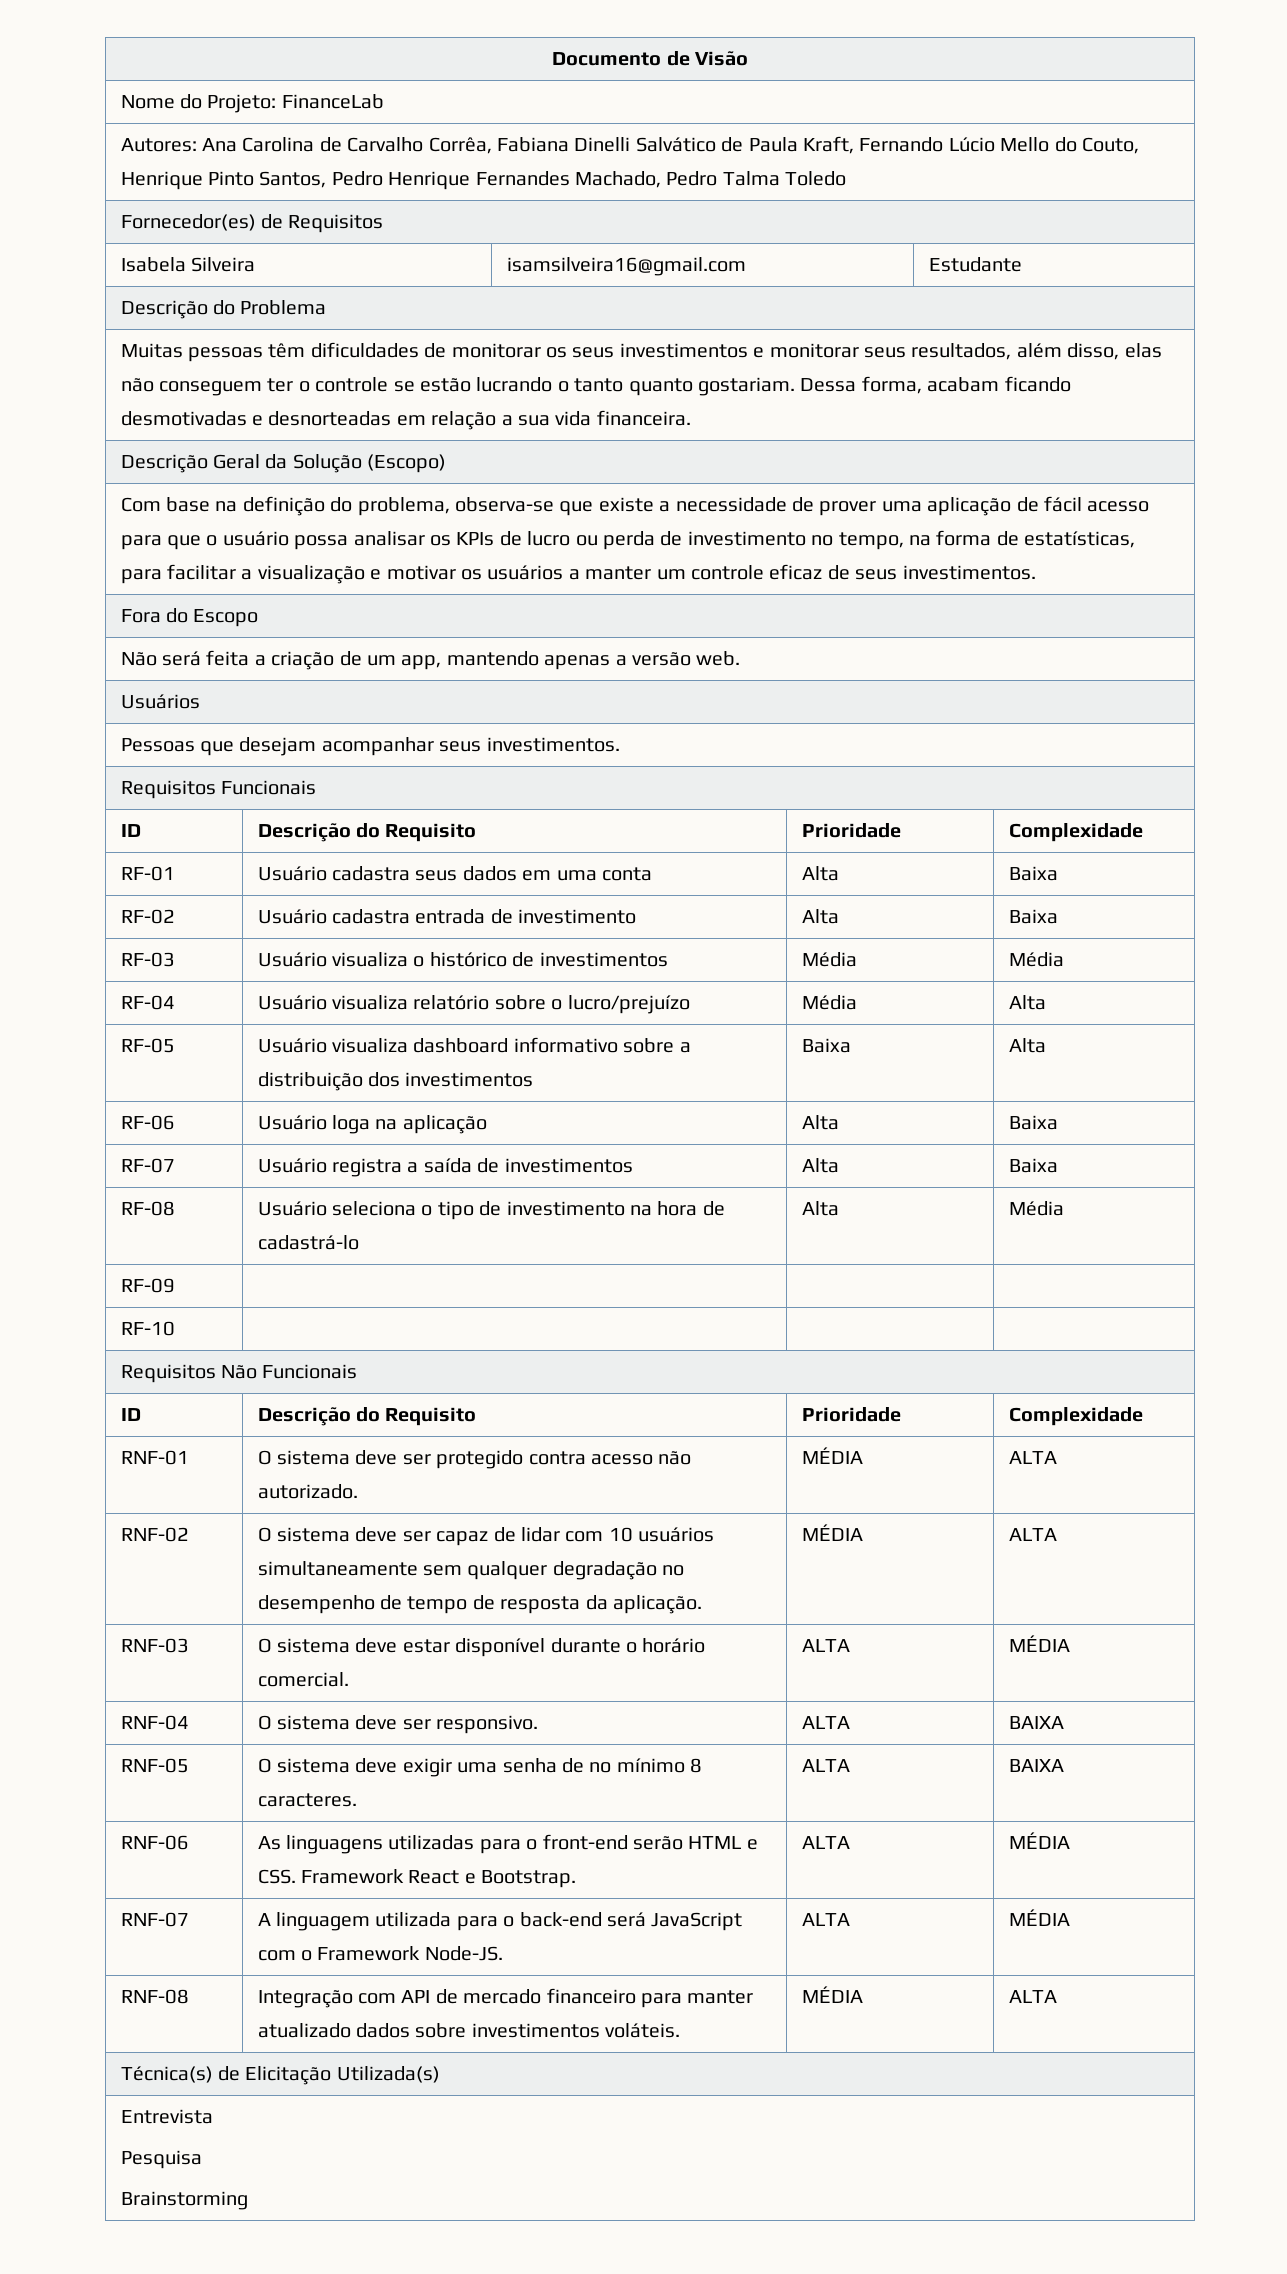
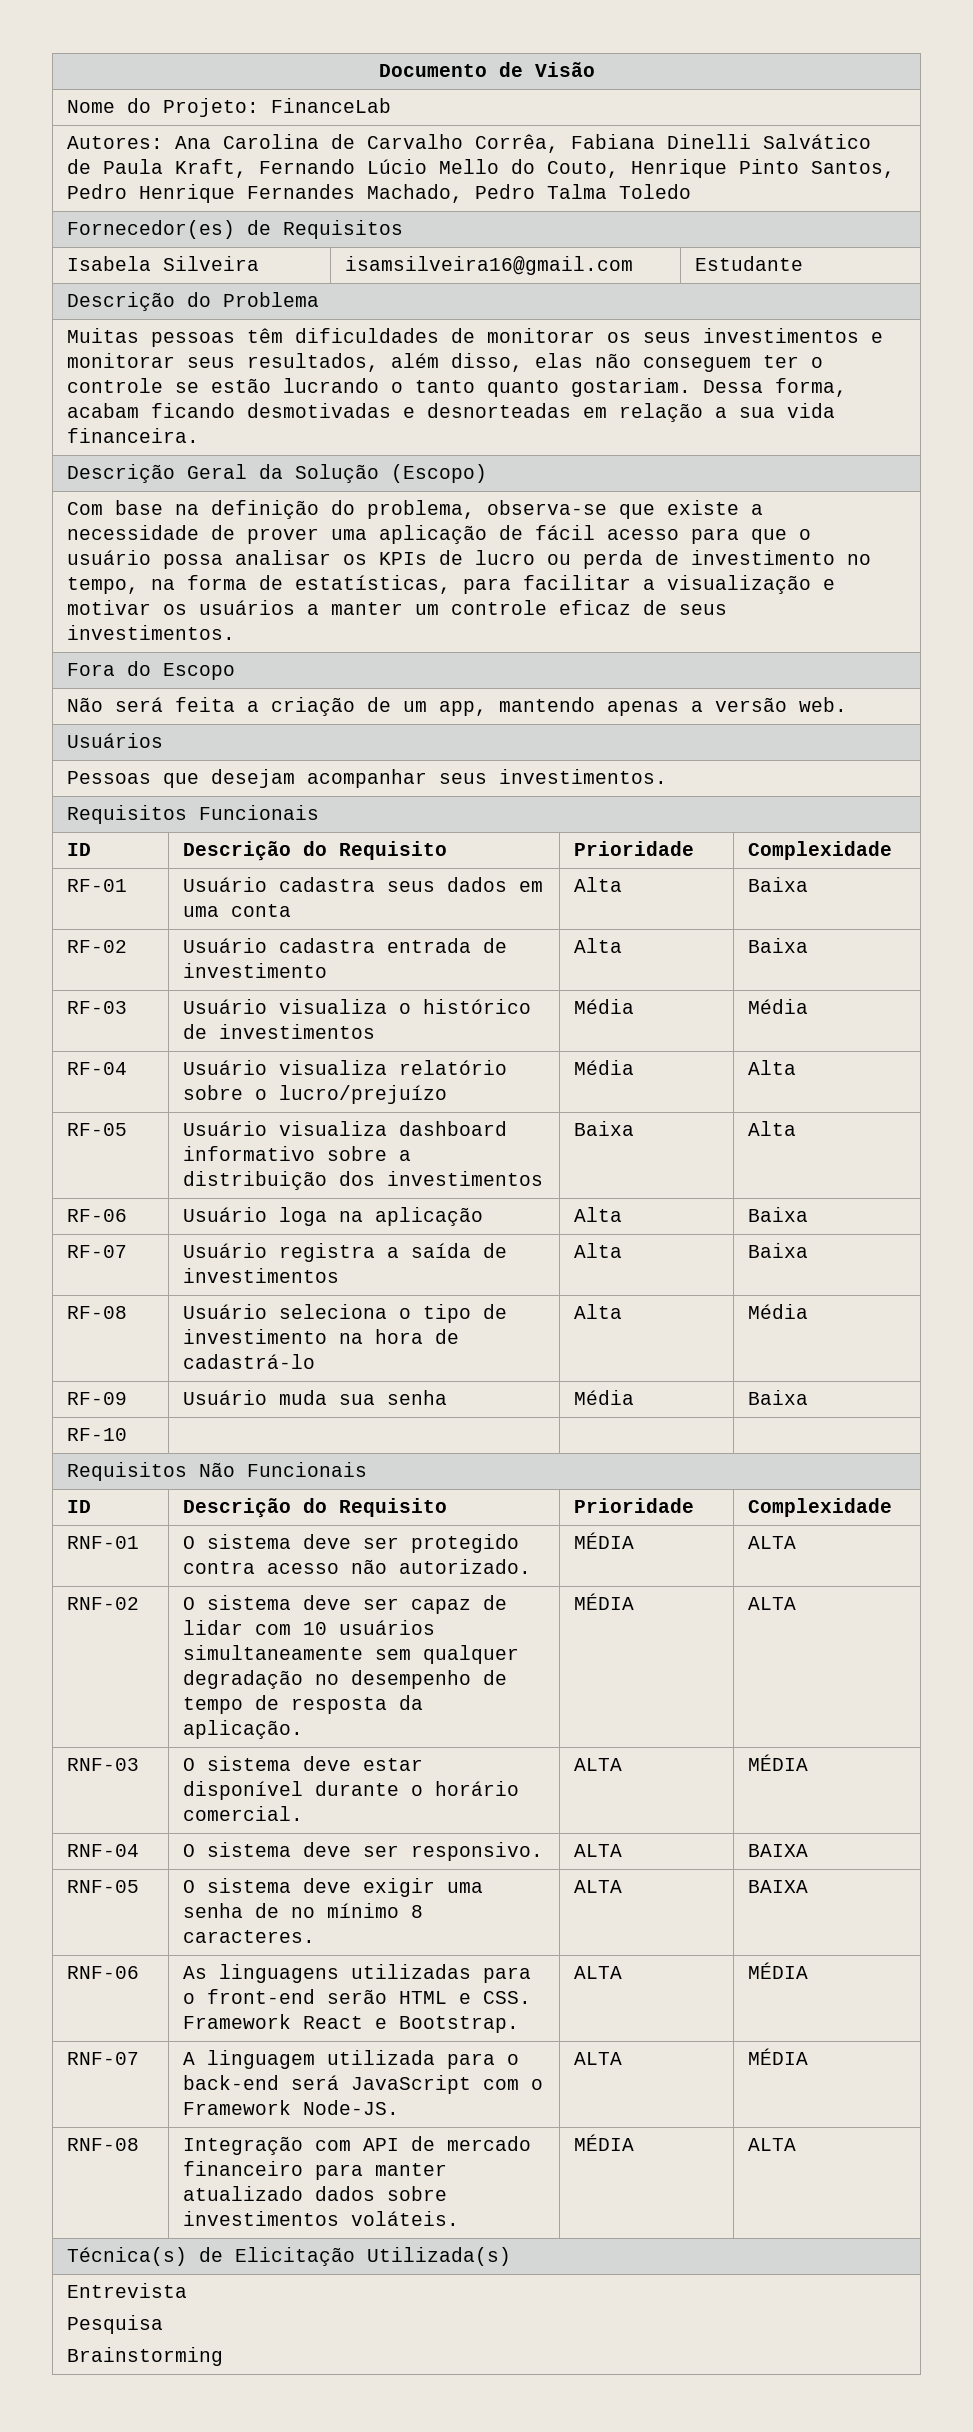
- RF-09 | | |
+ RF-09 | Usuário muda sua senha | Média | Baixa

